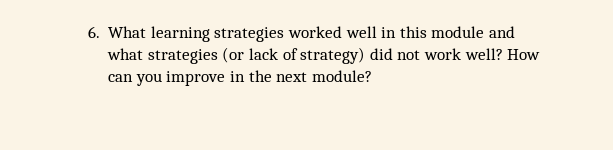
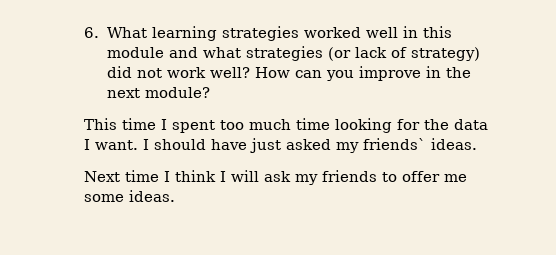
+ This time I spent too much time looking for the data I want. I should have just asked my friends` ideas.
+ Next time I think I will ask my friends to offer me some ideas.

